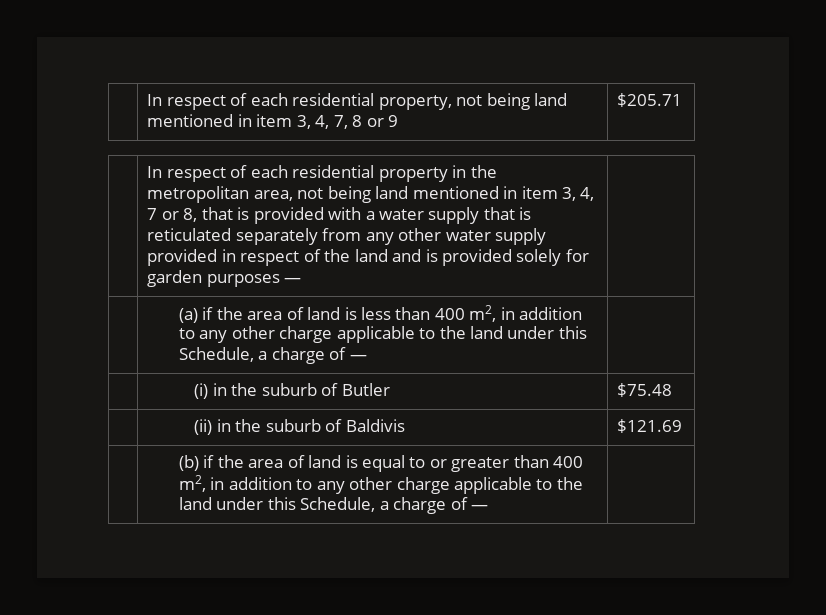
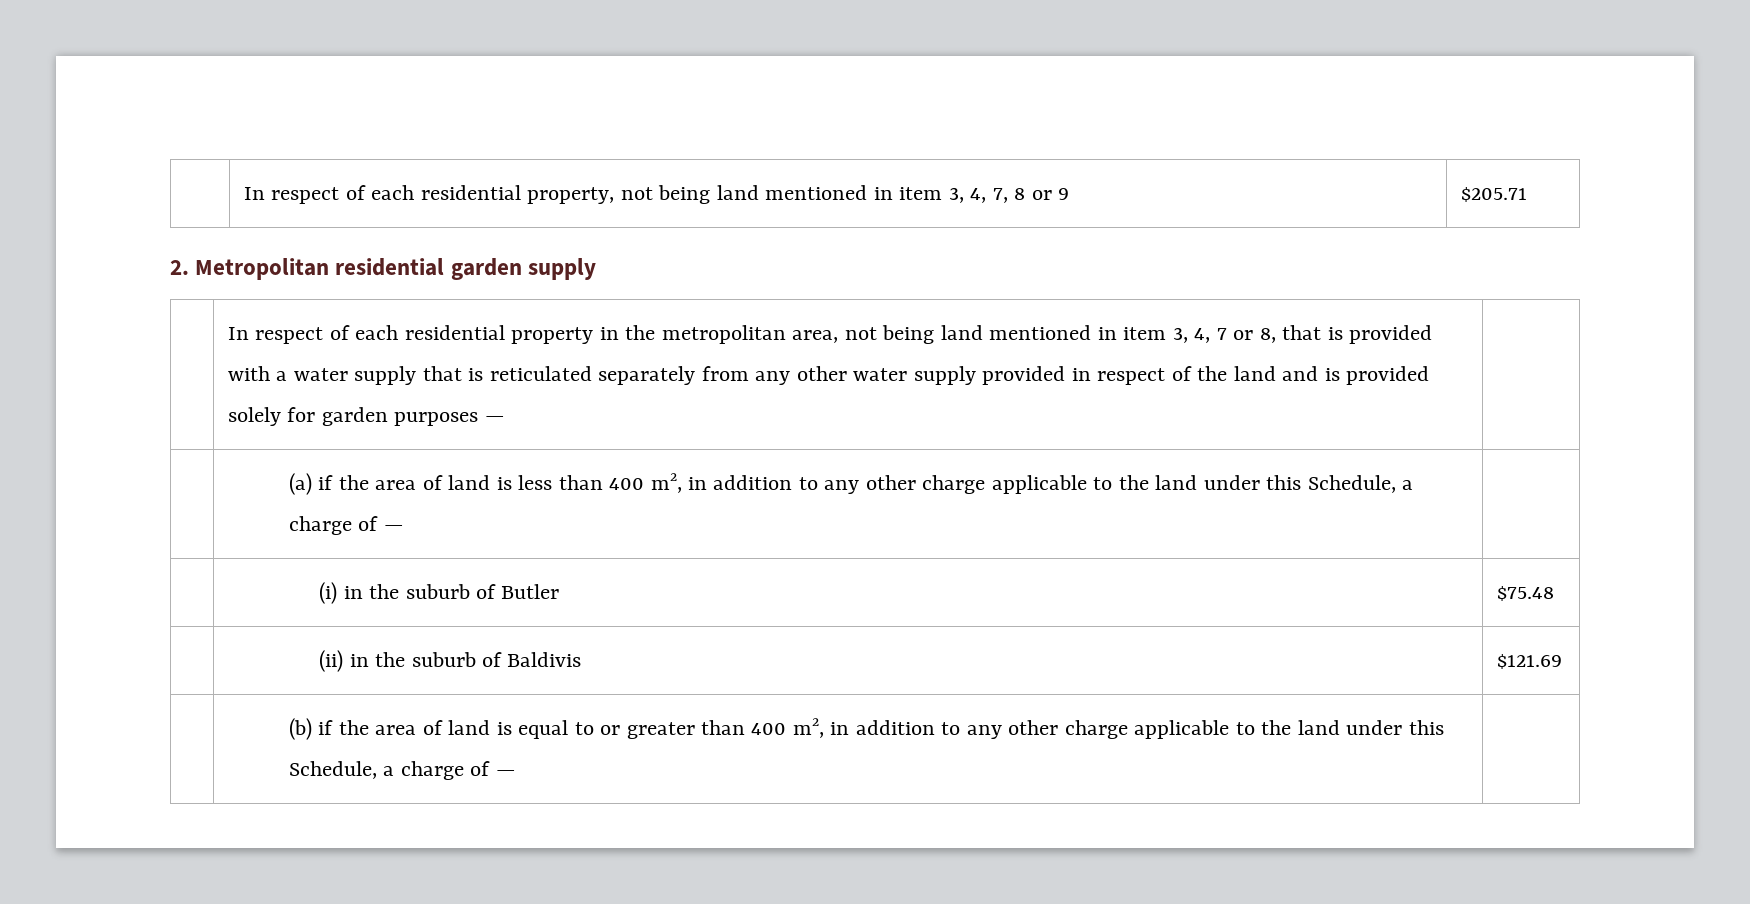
+ 2. Metropolitan residential garden supply

